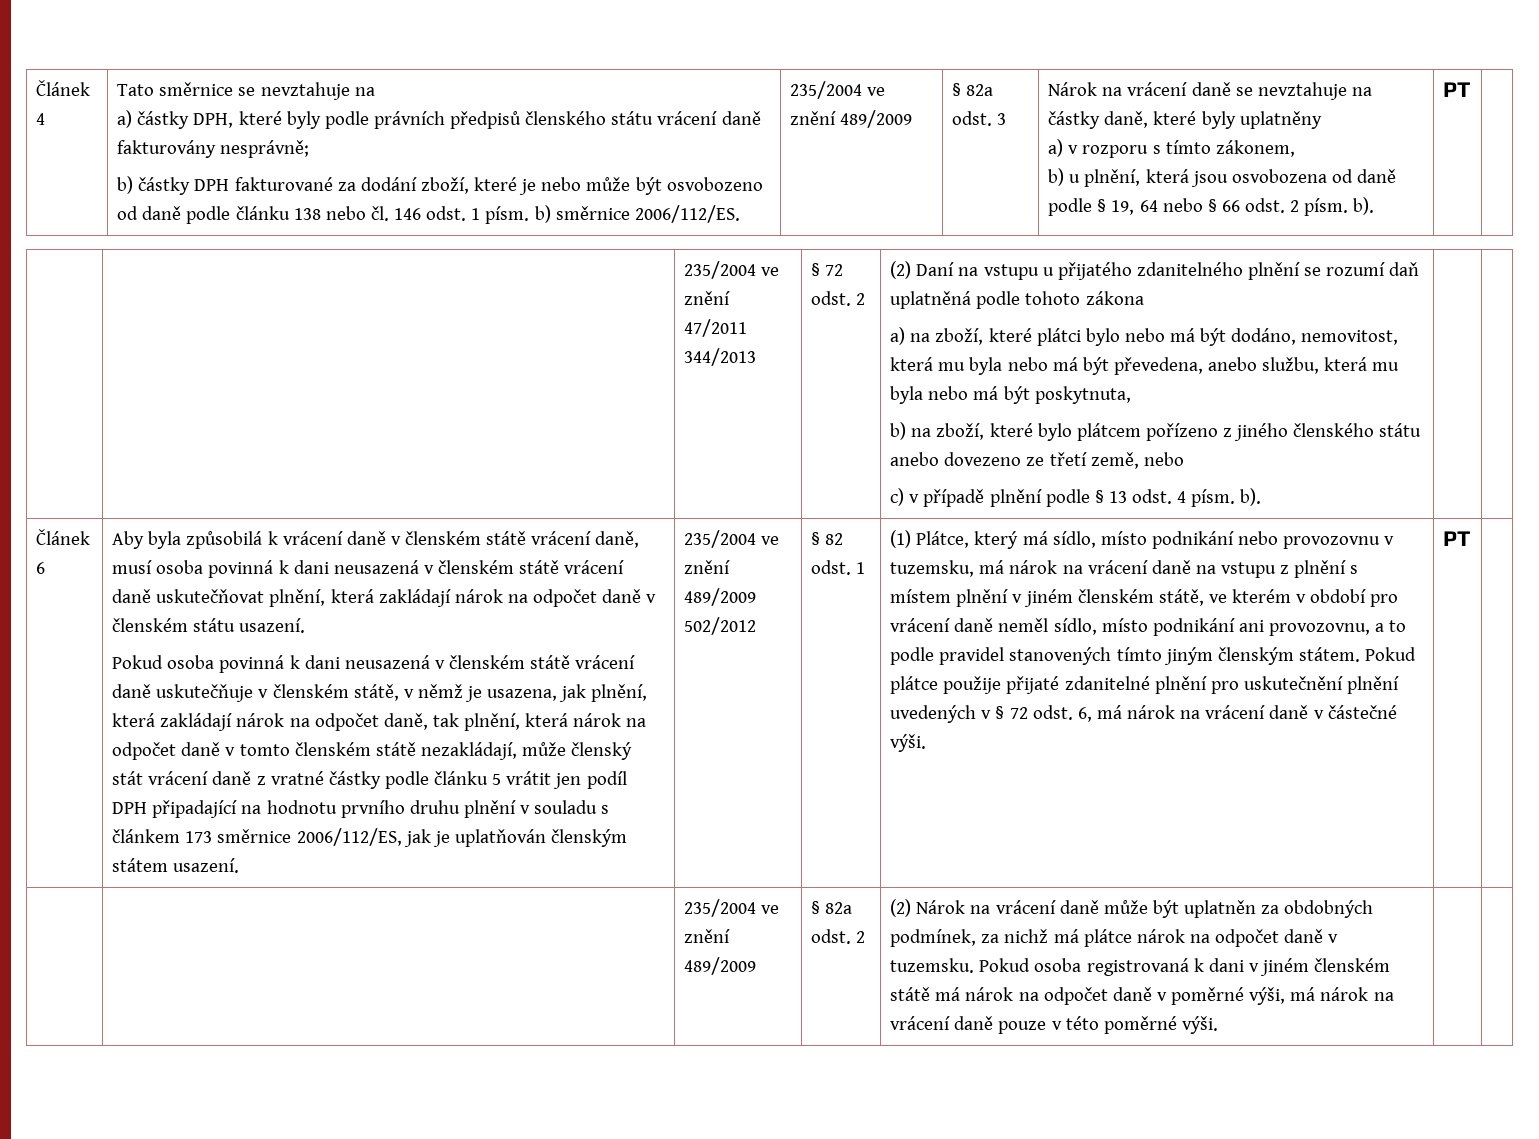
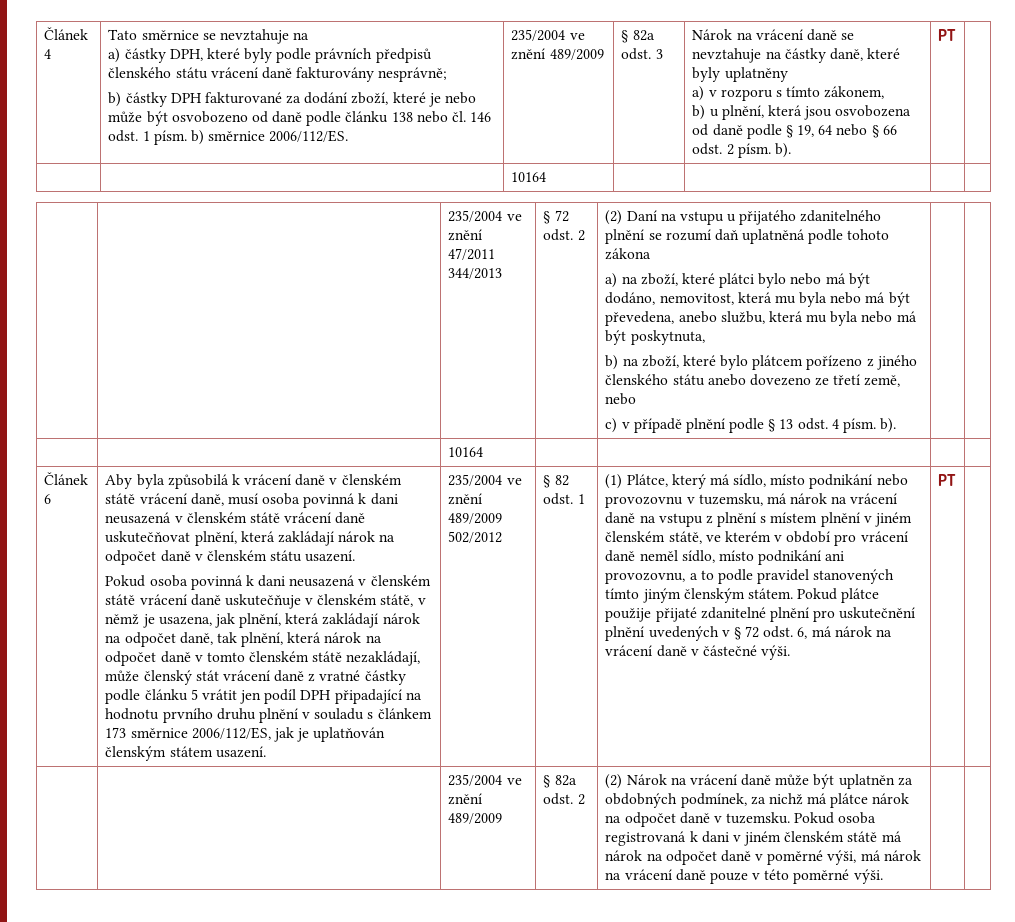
- b) u plnění, která jsou osvobozena od daně podle § 19, 64 nebo § 66 odst. 2 písm. b). | PT
+ b) u plnění, která jsou osvobozena od daně podle § 19, 64 nebo § 66 odst. 2 písm. b). | PT |
+ | | 10164 | | | |
- c) v případě plnění podle § 13 odst. 4 písm. b).
+ c) v případě plnění podle § 13 odst. 4 písm. b). | |
+ | | 10164 | | | |

